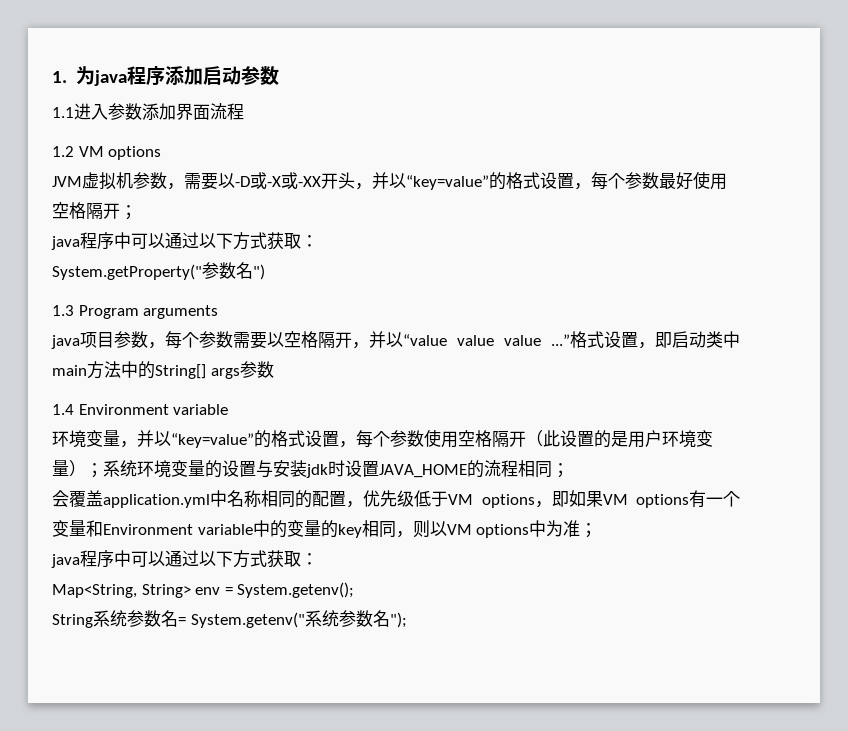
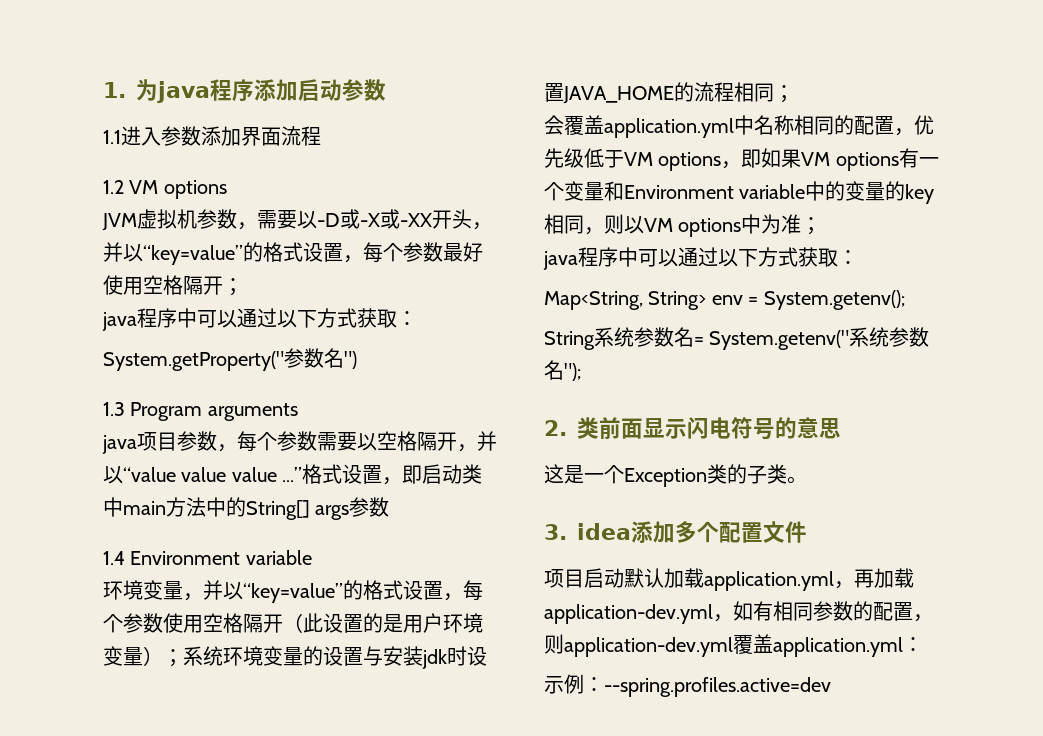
+ 2.类前面显示闪电符号的意思
+ 这是一个Exception类的子类。
+ 3. idea添加多个配置文件
+ 项目启动默认加载application.yml，再加载application-dev.yml，如有相同参数的配置，则application-dev.yml覆盖application.yml：
+ 示例：--spring.profiles.active=dev

